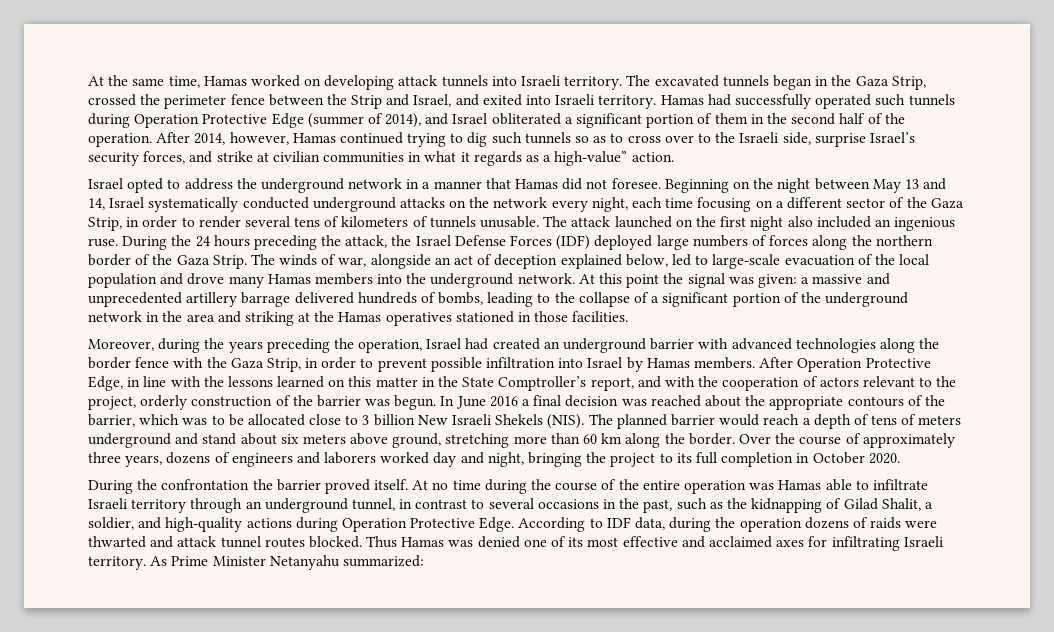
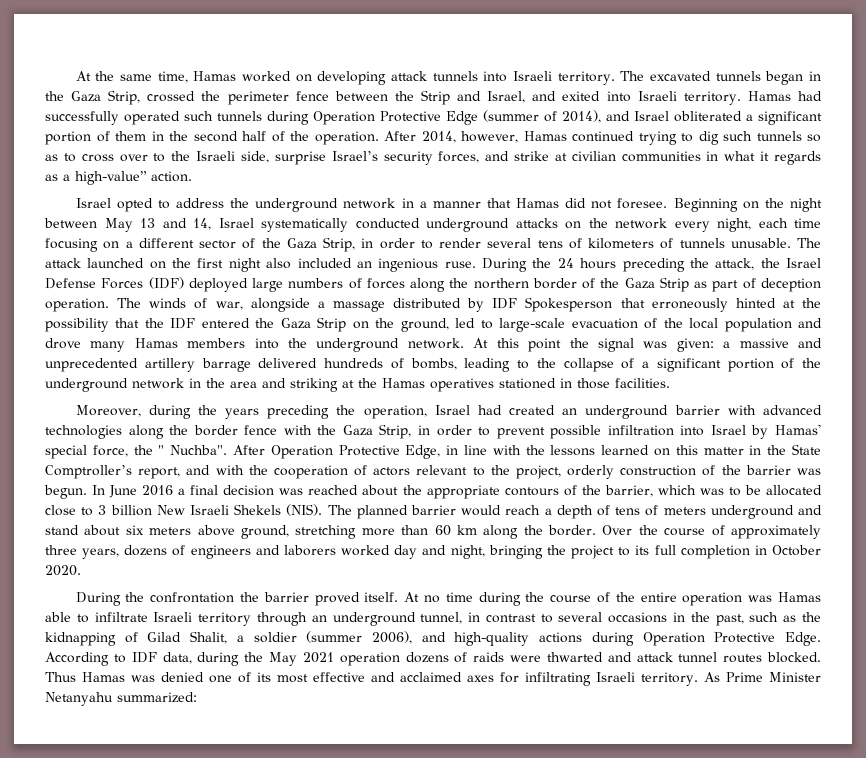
- During the 24 hours preceding the attack, the Israel Defense Forces (IDF) deployed large numbers of forces along the northern border of the Gaza Strip.
+ During the 24 hours preceding the attack, the Israel Defense Forces (IDF) deployed large numbers of forces along the northern border of the Gaza Strip as part of deception operation.
- The winds of war, alongside an act of deception explained below, led to large-scale evacuation of the local population and drove many Hamas members into the underground network.
+ The winds of war, alongside a massage distributed by IDF Spokesperson that erroneously hinted at the possibility that the IDF entered the Gaza Strip on the ground, led to large-scale evacuation of the local population and drove many Hamas members into the underground network.
- Moreover, during the years preceding the operation, Israel had created an underground barrier with advanced technologies along the border fence with the Gaza Strip, in order to prevent possible infiltration into Israel by Hamas members.
+ Moreover, during the years preceding the operation, Israel had created an underground barrier with advanced technologies along the border fence with the Gaza Strip, in order to prevent possible infiltration into Israel by Hamas' special force, the " Nuchba".
- At no time during the course of the entire operation was Hamas able to infiltrate Israeli territory through an underground tunnel, in contrast to several occasions in the past, such as the kidnapping of Gilad Shalit, a soldier, and high-quality actions during Operation Protective Edge.
+ At no time during the course of the entire operation was Hamas able to infiltrate Israeli territory through an underground tunnel, in contrast to several occasions in the past, such as the kidnapping of Gilad Shalit, a soldier (summer 2006), and high-quality actions during Operation Protective Edge.
- According to IDF data, during the operation dozens of raids were thwarted and attack tunnel routes blocked.
+ According to IDF data, during the May 2021 operation dozens of raids were thwarted and attack tunnel routes blocked.

